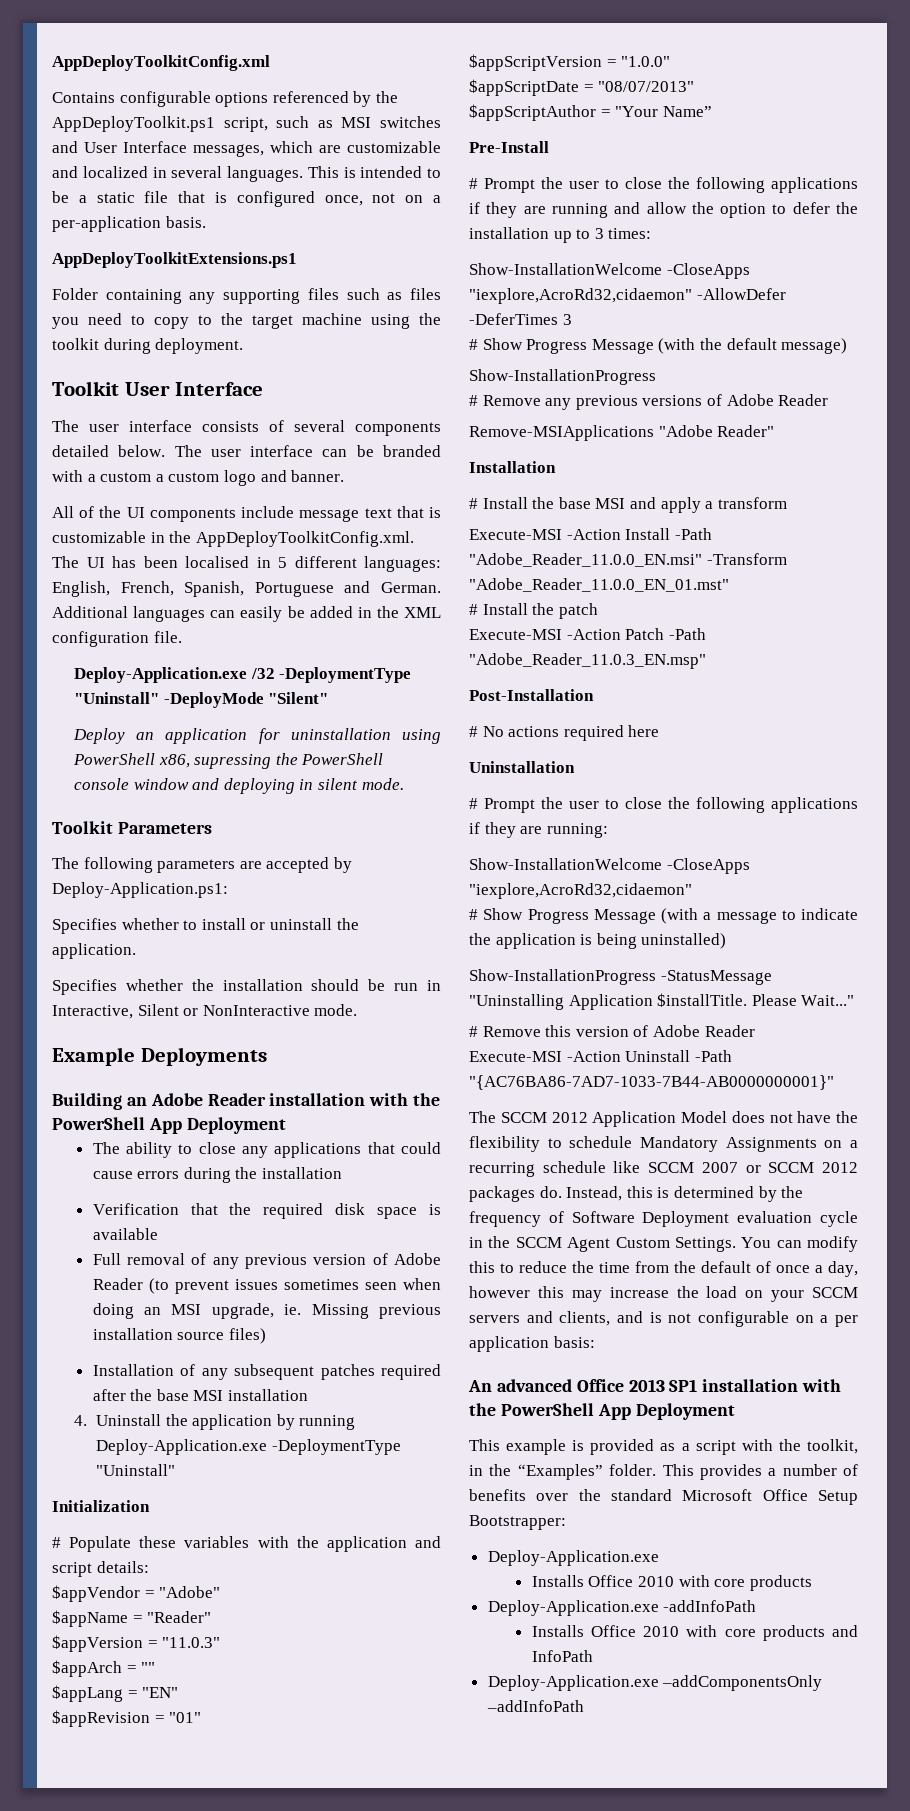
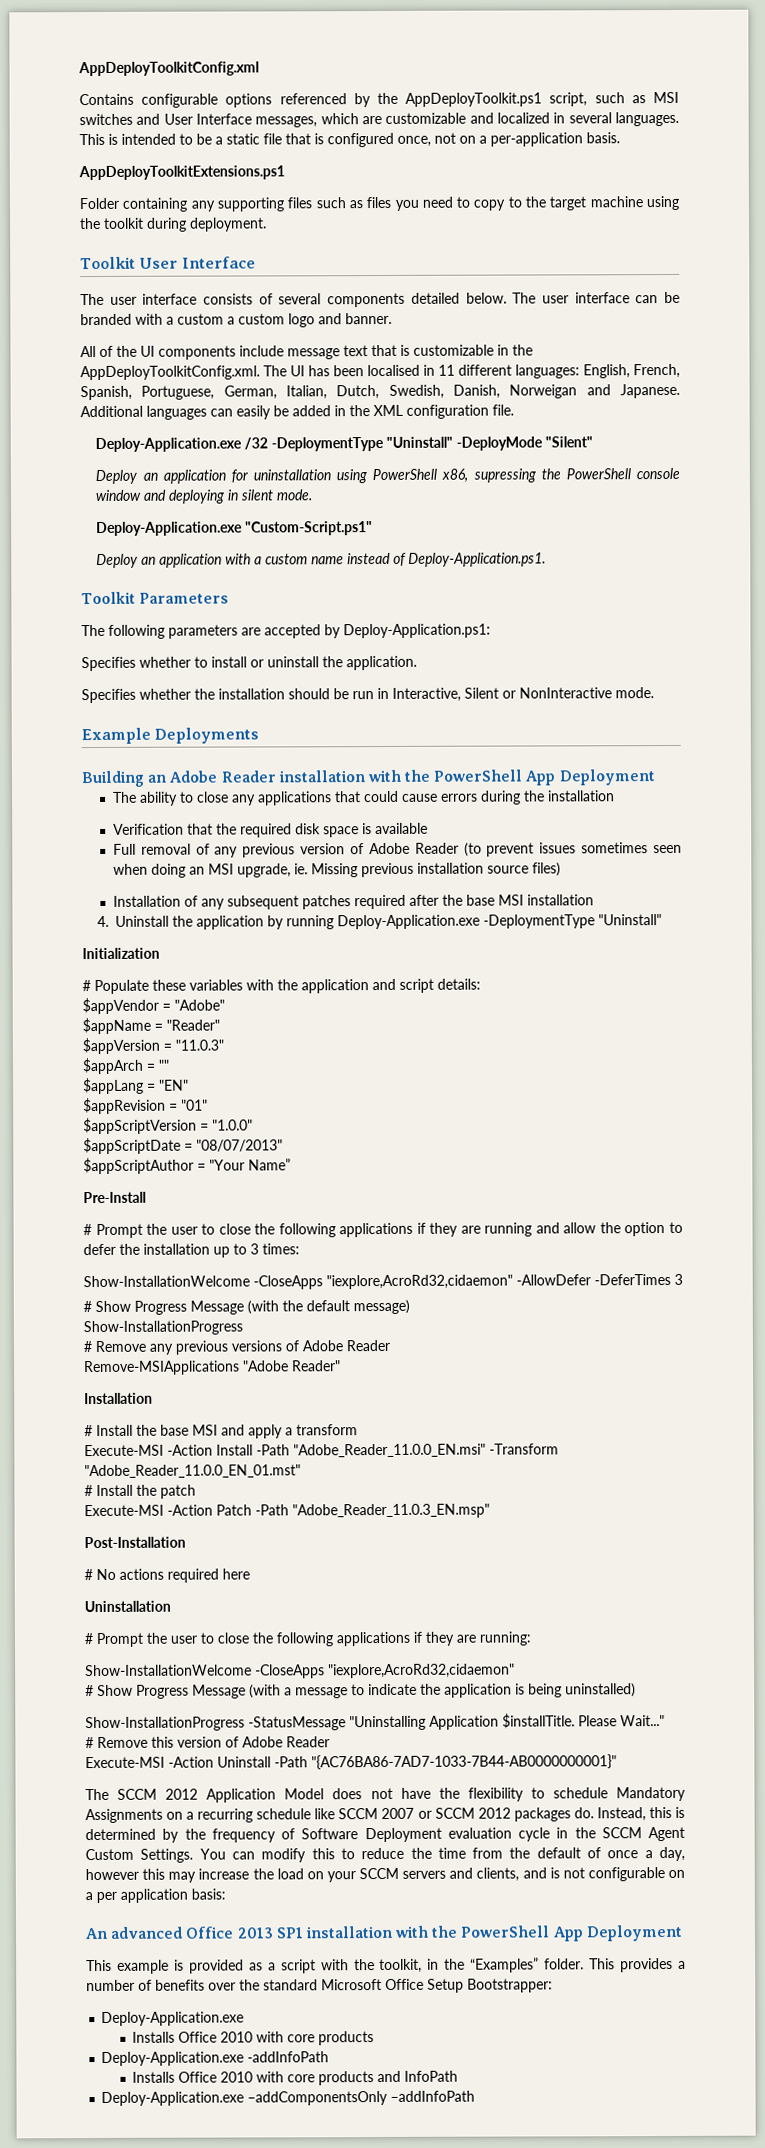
- All of the UI components include message text that is customizable in the AppDeployToolkitConfig.xml. The UI has been localised in 5 different languages: English, French, Spanish, Portuguese and German.
+ All of the UI components include message text that is customizable in the AppDeployToolkitConfig.xml. The UI has been localised in 11 different languages: English, French, Spanish, Portuguese, German, Italian, Dutch, Swedish, Danish, Norweigan and Japanese.
+ Deploy-Application.exe "Custom-Script.ps1"
+ Deploy an application with a custom name instead of Deploy-Application.ps1.

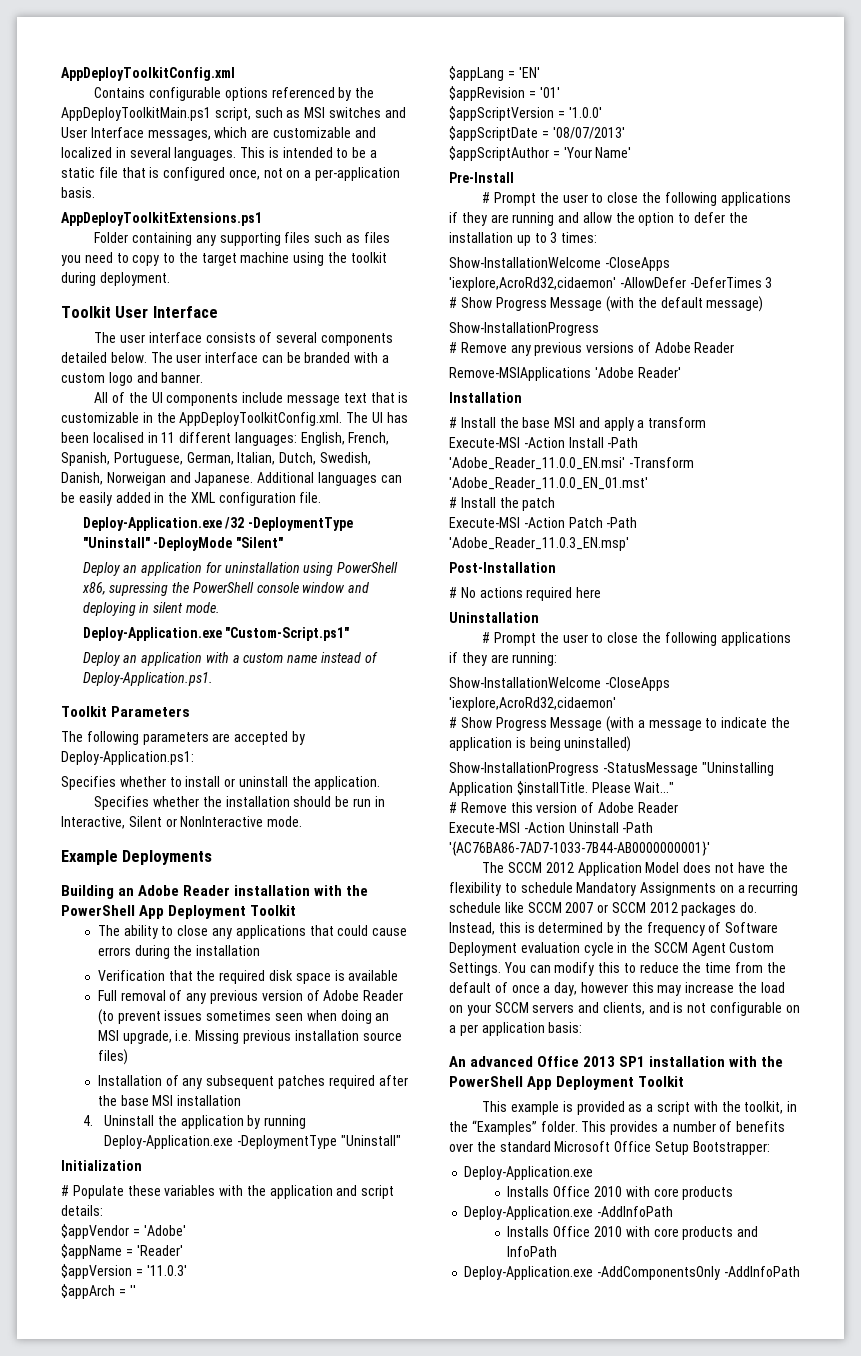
- Contains configurable options referenced by the AppDeployToolkit.ps1 script, such as MSI switches and User Interface messages, which are customizable and localized in several languages.
+ Contains configurable options referenced by the AppDeployToolkitMain.ps1 script, such as MSI switches and User Interface messages, which are customizable and localized in several languages.
- The user interface can be branded with a custom a custom logo and banner.
+ The user interface can be branded with a custom logo and banner.
- Additional languages can easily be added in the XML configuration file.
+ Additional languages can be easily added in the XML configuration file.
- Building an Adobe Reader installation with the PowerShell App Deployment
+ Building an Adobe Reader installation with the PowerShell App Deployment Toolkit
- Full removal of any previous version of Adobe Reader (to prevent issues sometimes seen when doing an MSI upgrade, ie. Missing previous installation source files)
+ Full removal of any previous version of Adobe Reader (to prevent issues sometimes seen when doing an MSI upgrade, i.e. Missing previous installation source files)
- $appVendor = "Adobe"
+ $appVendor = 'Adobe'
- $appName = "Reader"
+ $appName = 'Reader'
- $appVersion = "11.0.3"
+ $appVersion = '11.0.3'
- $appArch = ""
+ $appArch = ''
- $appLang = "EN"
+ $appLang = 'EN'
- $appRevision = "01"
+ $appRevision = '01'
- $appScriptVersion = "1.0.0"
+ $appScriptVersion = '1.0.0'
- $appScriptDate = "08/07/2013"
+ $appScriptDate = '08/07/2013'
- $appScriptAuthor = "Your Name”
+ $appScriptAuthor = 'Your Name'
- Show-InstallationWelcome -CloseApps "iexplore,AcroRd32,cidaemon" -AllowDefer -DeferTimes 3
+ Show-InstallationWelcome -CloseApps 'iexplore,AcroRd32,cidaemon' -AllowDefer -DeferTimes 3
- Remove-MSIApplications "Adobe Reader"
+ Remove-MSIApplications 'Adobe Reader'
- Execute-MSI -Action Install -Path "Adobe_Reader_11.0.0_EN.msi" -Transform "Adobe_Reader_11.0.0_EN_01.mst"
+ Execute-MSI -Action Install -Path 'Adobe_Reader_11.0.0_EN.msi' -Transform 'Adobe_Reader_11.0.0_EN_01.mst'
- Execute-MSI -Action Patch -Path "Adobe_Reader_11.0.3_EN.msp"
+ Execute-MSI -Action Patch -Path 'Adobe_Reader_11.0.3_EN.msp'
  # Prompt the user to close the following applications if they are running:
- Show-InstallationWelcome -CloseApps "iexplore,AcroRd32,cidaemon"
+ Show-InstallationWelcome -CloseApps 'iexplore,AcroRd32,cidaemon'
- Execute-MSI -Action Uninstall -Path "{AC76BA86-7AD7-1033-7B44-AB0000000001}"
+ Execute-MSI -Action Uninstall -Path '{AC76BA86-7AD7-1033-7B44-AB0000000001}'
- An advanced Office 2013 SP1 installation with the PowerShell App Deployment
+ An advanced Office 2013 SP1 installation with the PowerShell App Deployment Toolkit
- Deploy-Application.exe -addInfoPath
+ Deploy-Application.exe -AddInfoPath
- Deploy-Application.exe –addComponentsOnly –addInfoPath
+ Deploy-Application.exe -AddComponentsOnly -AddInfoPath

